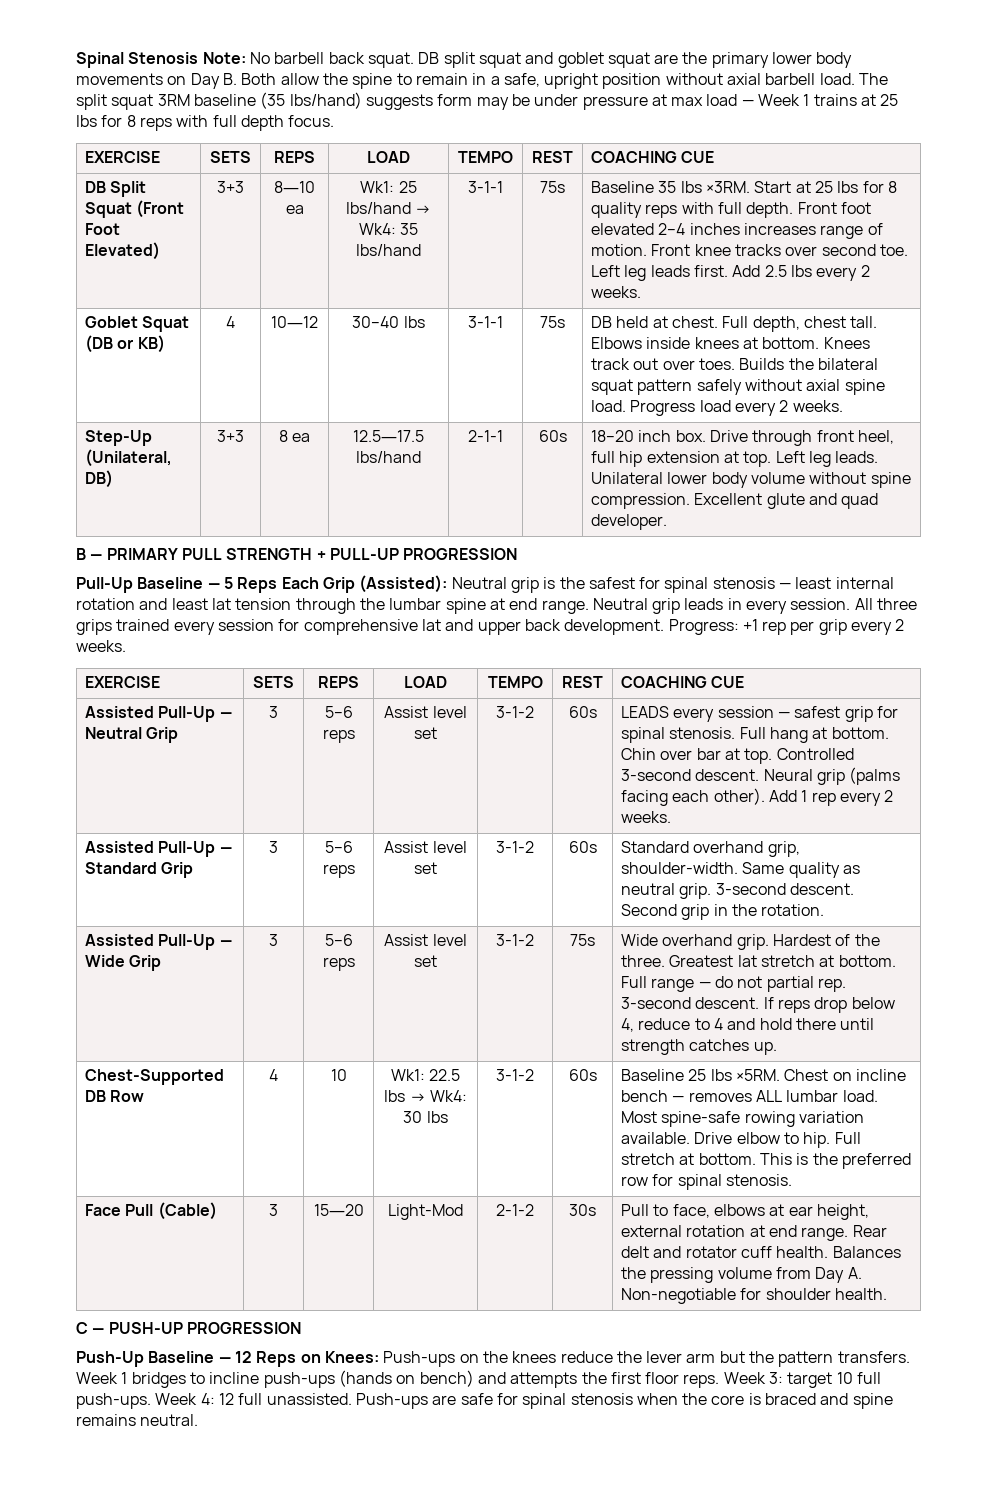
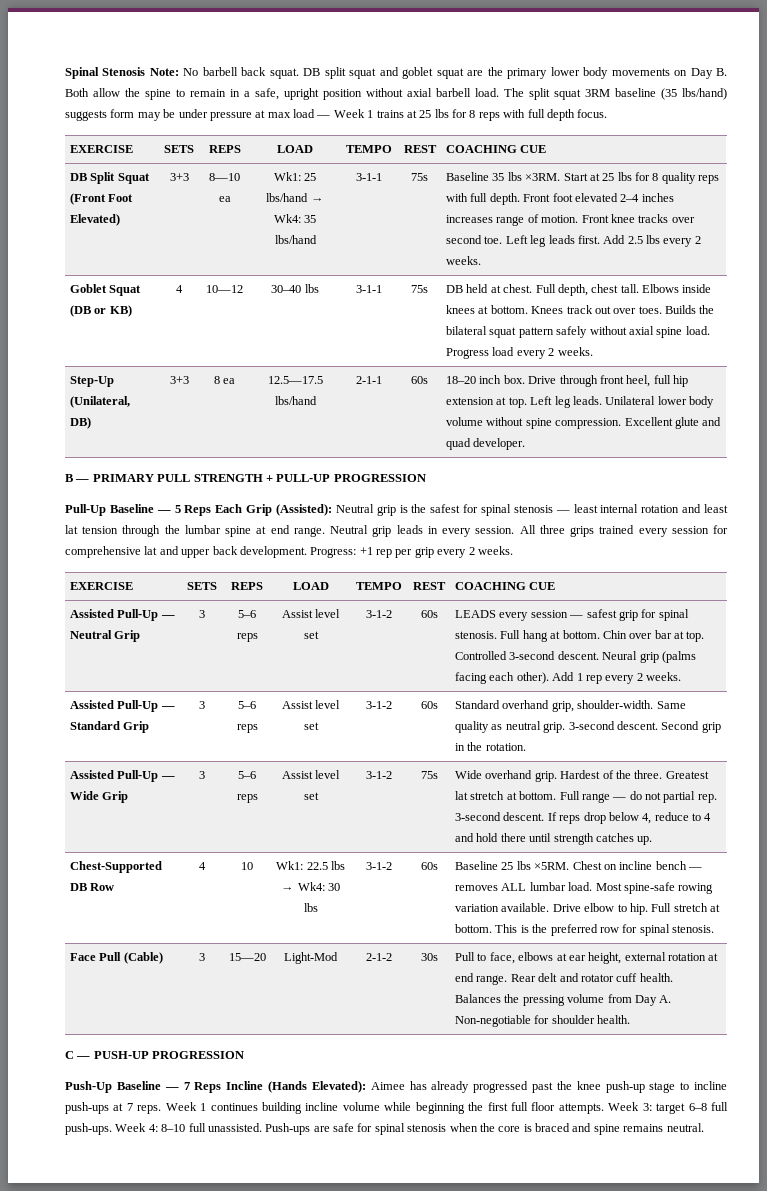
- Push-Up Baseline — 12 Reps on Knees: Push-ups on the knees reduce the lever arm but the pattern transfers. Week 1 bridges to incline push-ups (hands on bench) and attempts the first floor reps.
+ Push-Up Baseline — 7 Reps Incline (Hands Elevated): Aimee has already progressed past the knee push-up stage to incline push-ups at 7 reps. Week 1 continues building incline volume while beginning the first full floor attempts.
- Week 3: target 10 full push-ups.
+ Week 3: target 6–8 full push-ups.
- Week 4: 12 full unassisted.
+ Week 4: 8–10 full unassisted.

